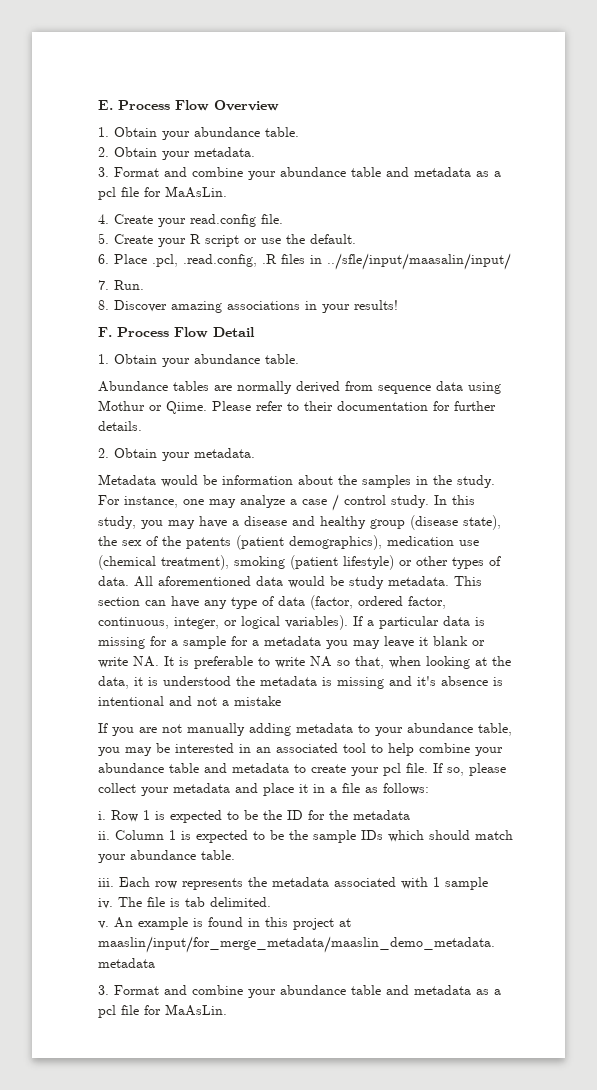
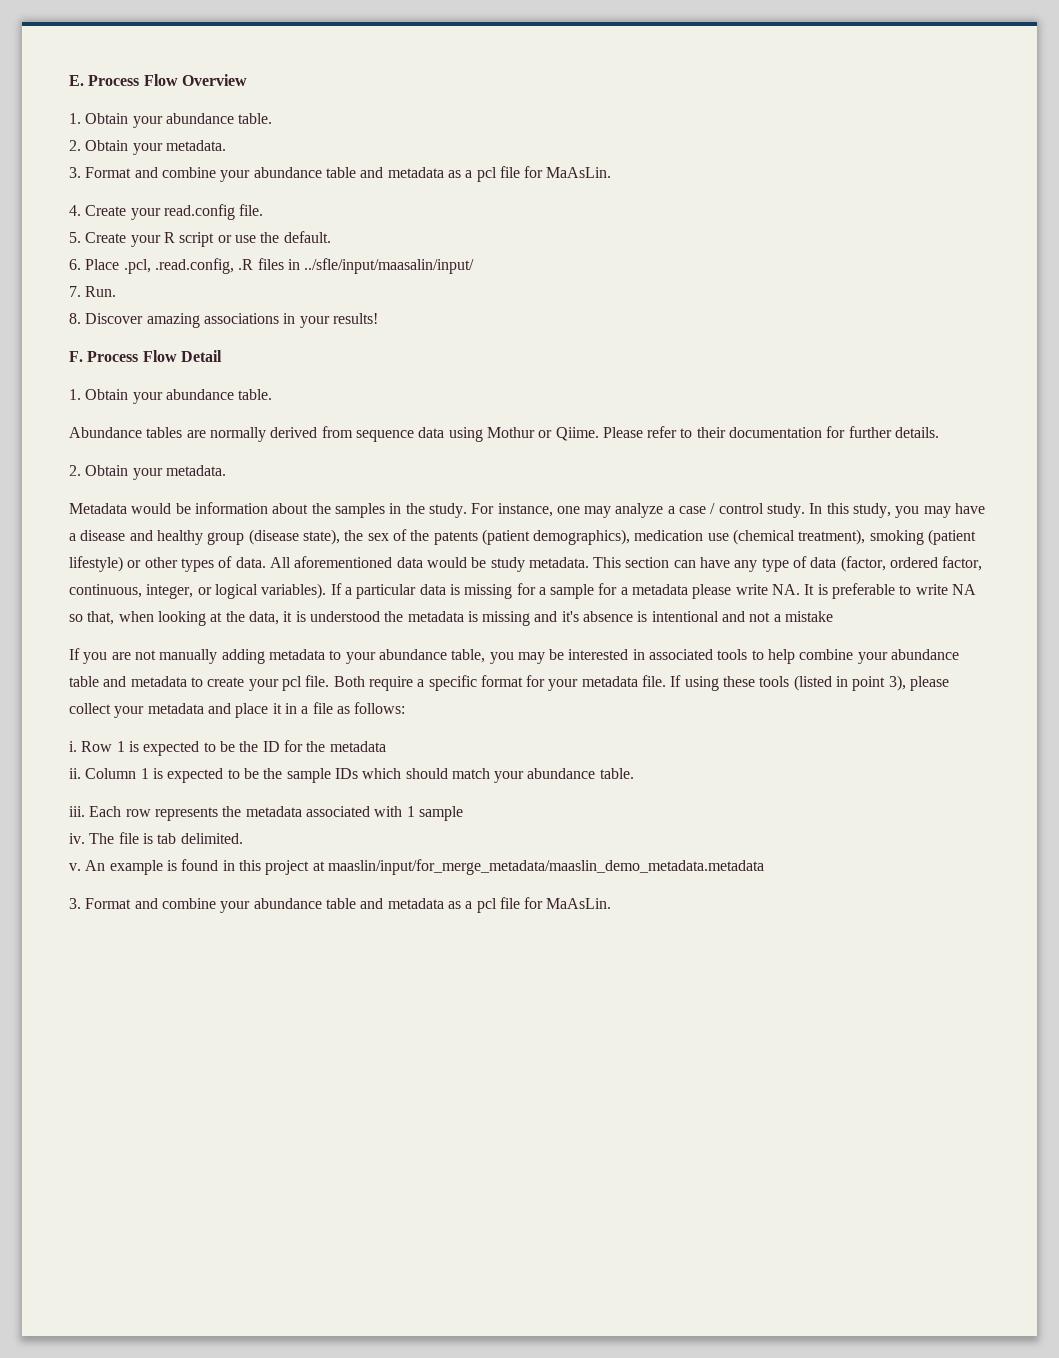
- If a particular data is missing for a sample for a metadata you may leave it blank or write NA. It is preferable to write NA so that, when looking at the data, it is understood the metadata is missing and it's absence is intentional and not a mistake
+ If a particular data is missing for a sample for a metadata please write NA. It is preferable to write NA so that, when looking at the data, it is understood the metadata is missing and it's absence is intentional and not a mistake
- If you are not manually adding metadata to your abundance table, you may be interested in an associated tool to help combine your abundance table and metadata to create your pcl file.
+ If you are not manually adding metadata to your abundance table, you may be interested in associated tools to help combine your abundance table and metadata to create your pcl file.
- If so, please collect your metadata and place it in a file as follows:
+ Both require a specific format for your metadata file. If using these tools (listed in point 3), please collect your metadata and place it in a file as follows:

